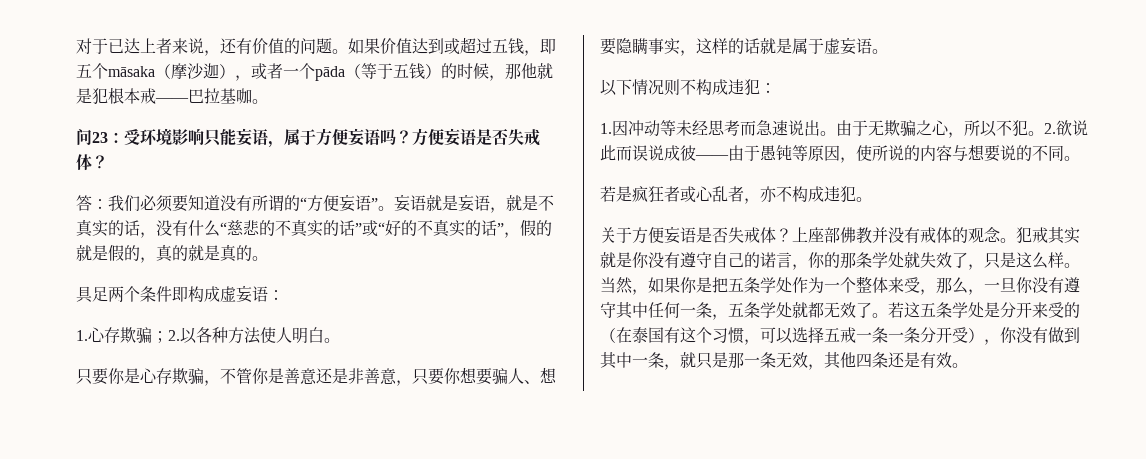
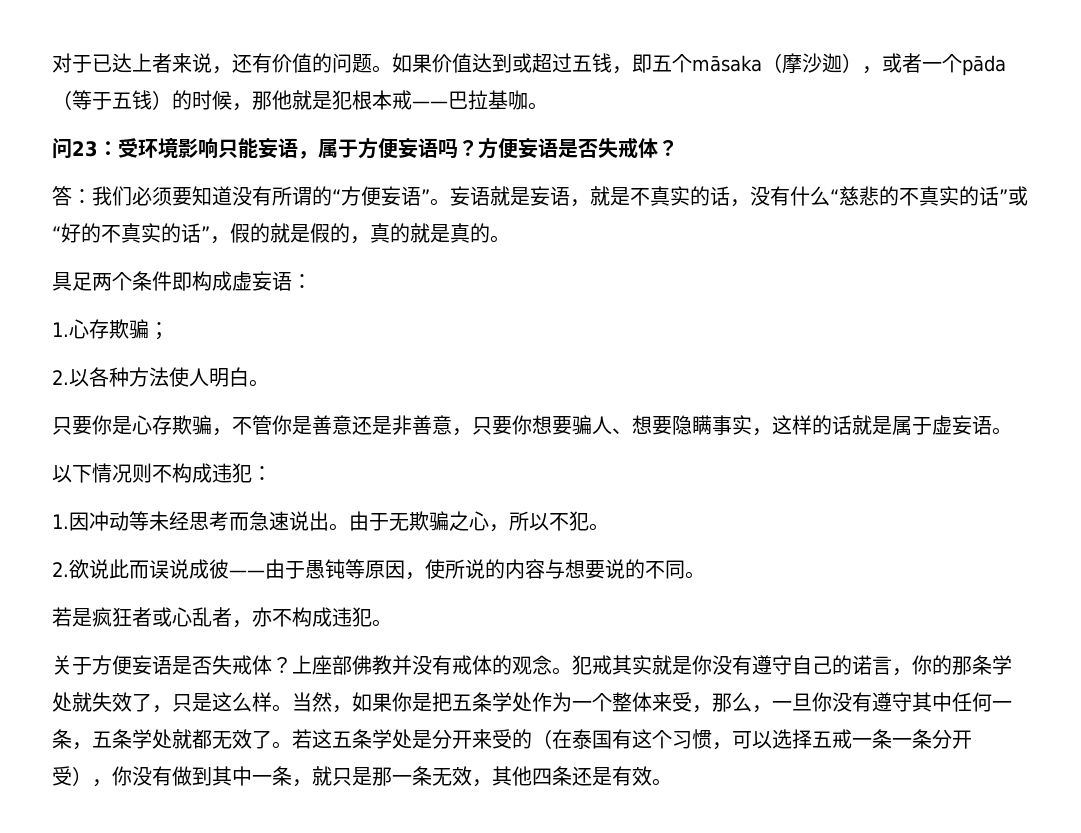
- 1.心存欺骗；2.以各种方法使人明白。
+ 1.心存欺骗；
+ 2.以各种方法使人明白。
- 由于无欺骗之心，所以不犯。2.欲说此而误说成彼——由于愚钝等原因，使所说的内容与想要说的不同。
+ 由于无欺骗之心，所以不犯。
+ 2.欲说此而误说成彼——由于愚钝等原因，使所说的内容与想要说的不同。

